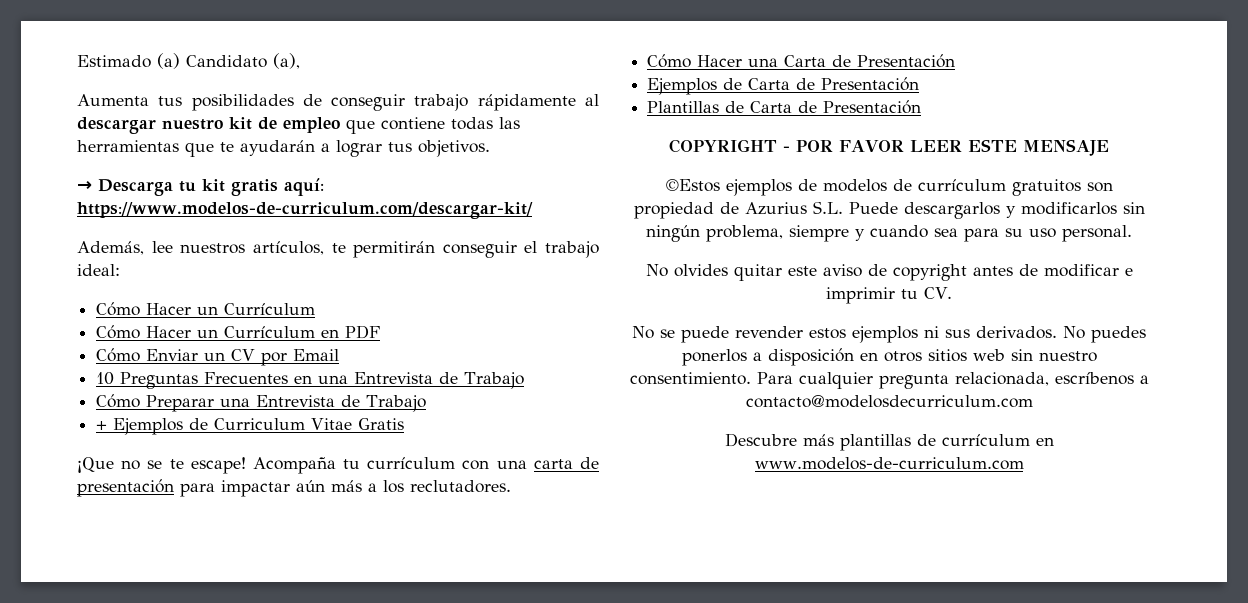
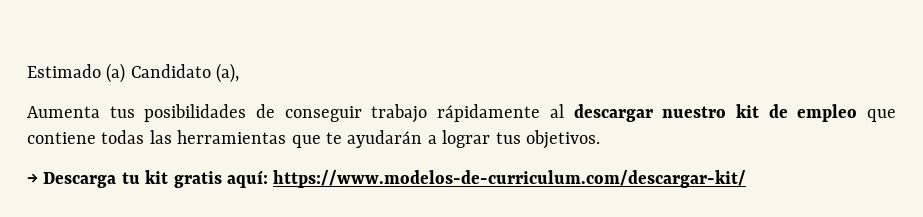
- Además, lee nuestros artículos, te permitirán conseguir el trabajo ideal:
- Cómo Hacer un Currículum
- Cómo Hacer un Currículum en PDF
- Cómo Enviar un CV por Email
- 10 Preguntas Frecuentes en una Entrevista de Trabajo
- Cómo Preparar una Entrevista de Trabajo
- + Ejemplos de Curriculum Vitae Gratis
- ¡Que no se te escape! Acompaña tu currículum con una carta de presentación para impactar aún más a los reclutadores.
- Cómo Hacer una Carta de Presentación
- Ejemplos de Carta de Presentación
- Plantillas de Carta de Presentación
- COPYRIGHT - POR FAVOR LEER ESTE MENSAJE
- ©Estos ejemplos de modelos de currículum gratuitos son propiedad de Azurius S.L. Puede descargarlos y modificarlos sin ningún problema, siempre y cuando sea para su uso personal.
- No olvides quitar este aviso de copyright antes de modificar e imprimir tu CV.
- No se puede revender estos ejemplos ni sus derivados. No puedes ponerlos a disposición en otros sitios web sin nuestro consentimiento. Para cualquier pregunta relacionada, escríbenos a contacto@modelosdecurriculum.com
- Descubre más plantillas de currículum en www.modelos-de-curriculum.com

